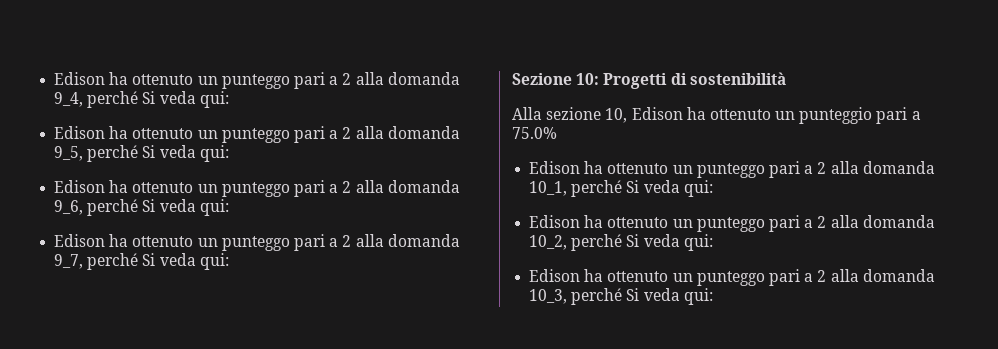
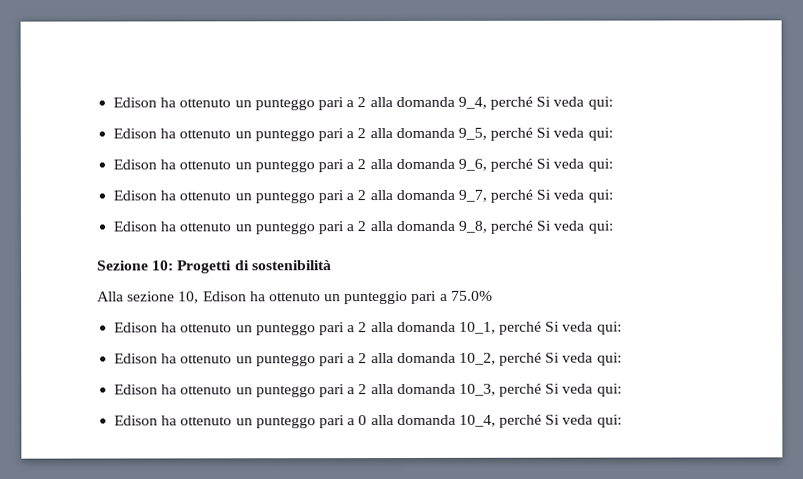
+ Edison ha ottenuto un punteggo pari a 2 alla domanda 9_8, perché Si veda qui:
+ Edison ha ottenuto un punteggo pari a 0 alla domanda 10_4, perché Si veda qui:

